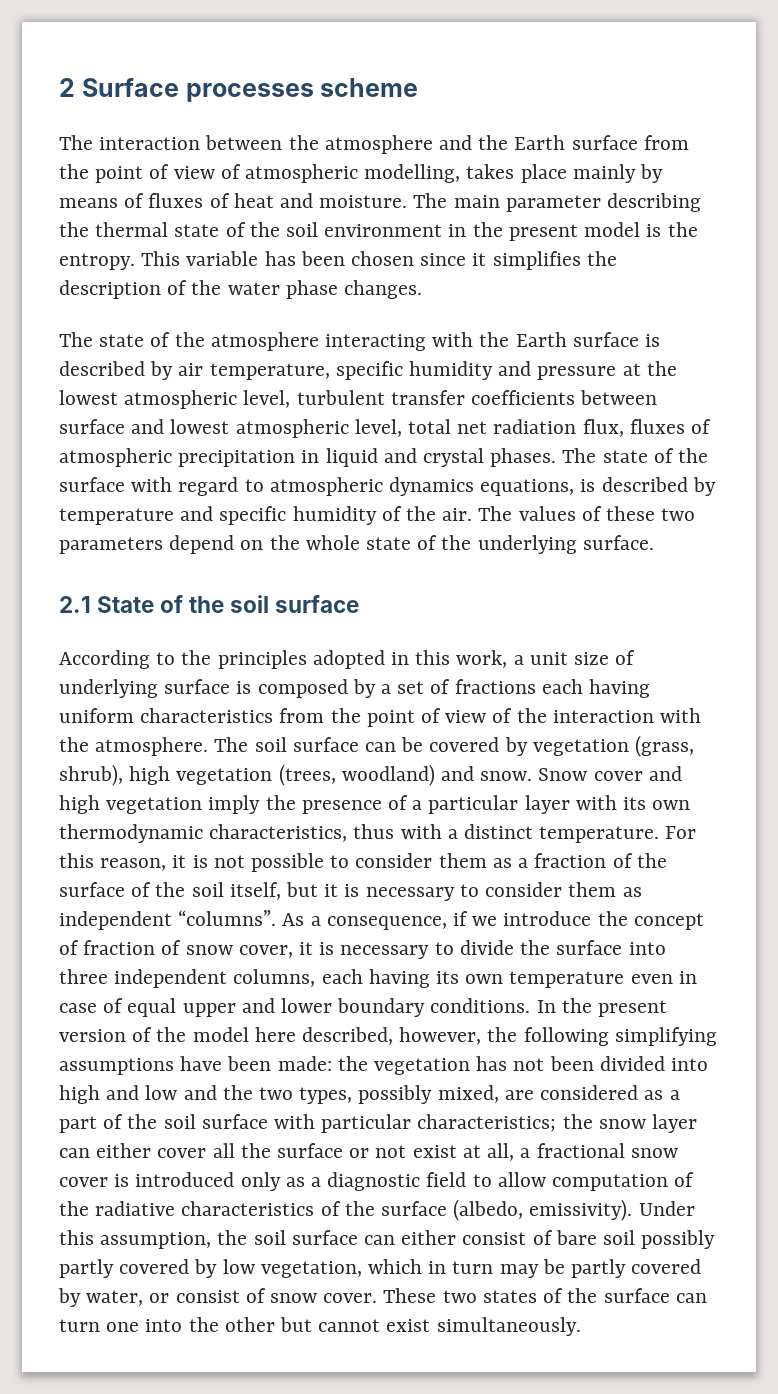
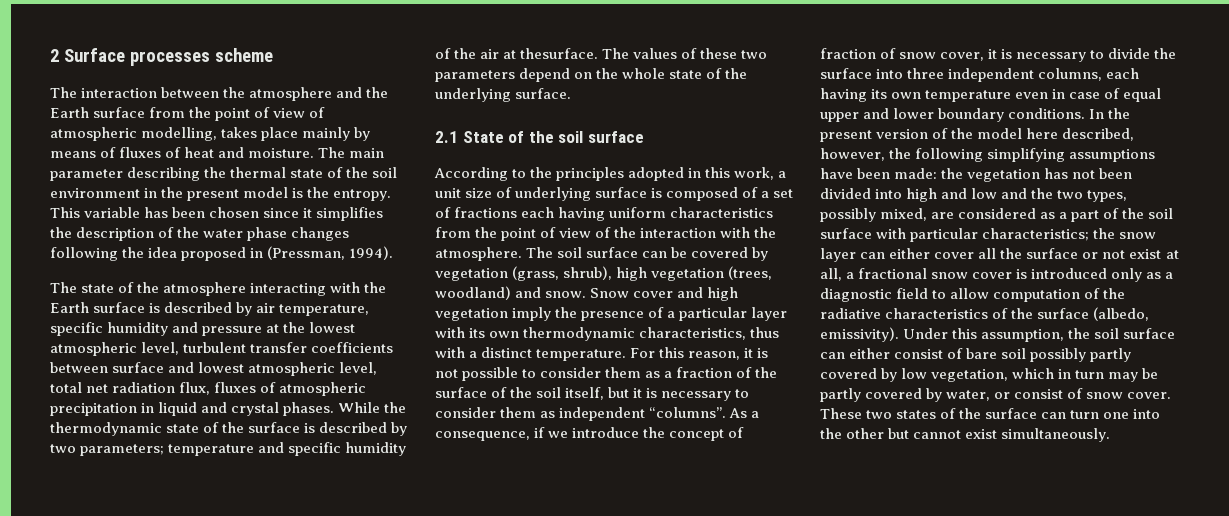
- This variable has been chosen since it simplifies the description of the water phase changes.
+ This variable has been chosen since it simplifies the description of the water phase changes following the idea proposed in (Pressman, 1994).
- The state of the surface with regard to atmospheric dynamics equations, is described by temperature and specific humidity of the air.
+ While the thermodynamic state of the surface is described by two parameters; temperature and specific humidity of the air at thesurface.
- According to the principles adopted in this work, a unit size of underlying surface is composed by a set of fractions each having uniform characteristics from the point of view of the interaction with the atmosphere.
+ According to the principles adopted in this work, a unit size of underlying surface is composed of a set of fractions each having uniform characteristics from the point of view of the interaction with the atmosphere.

